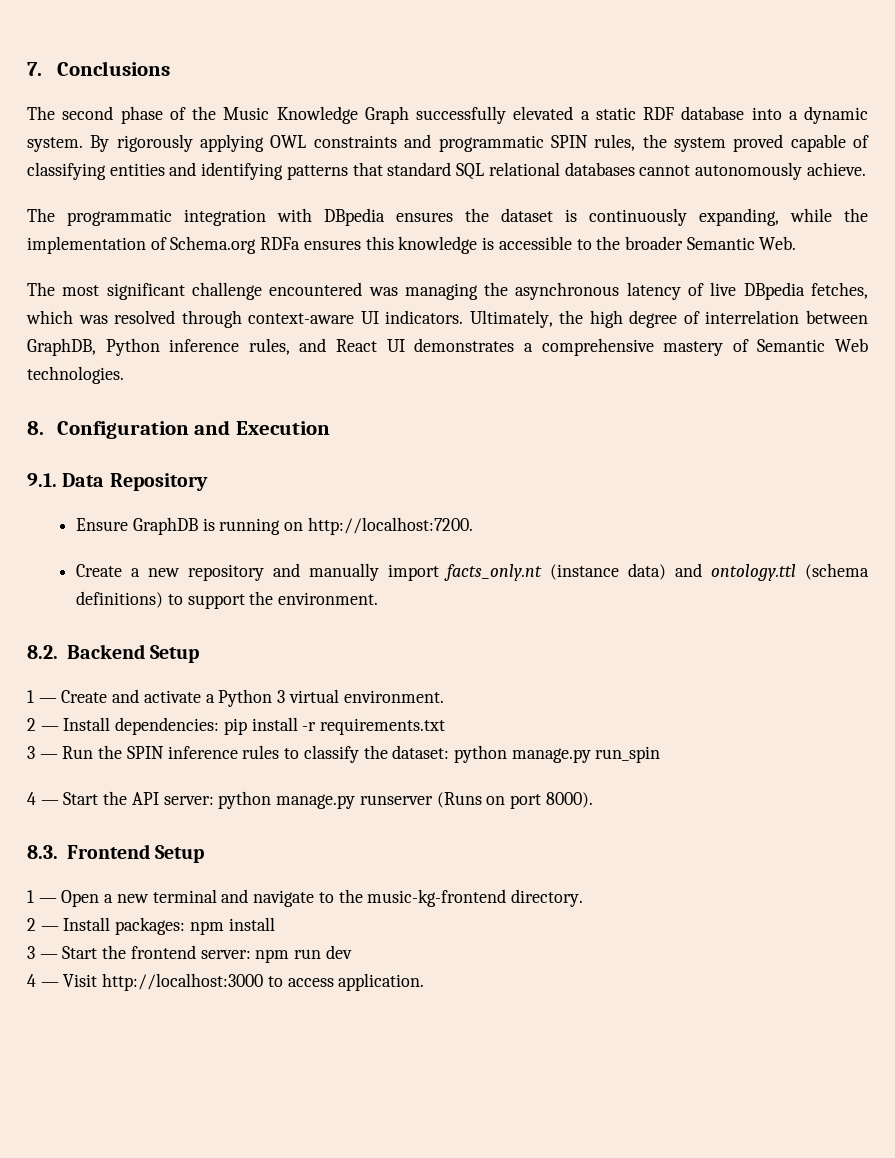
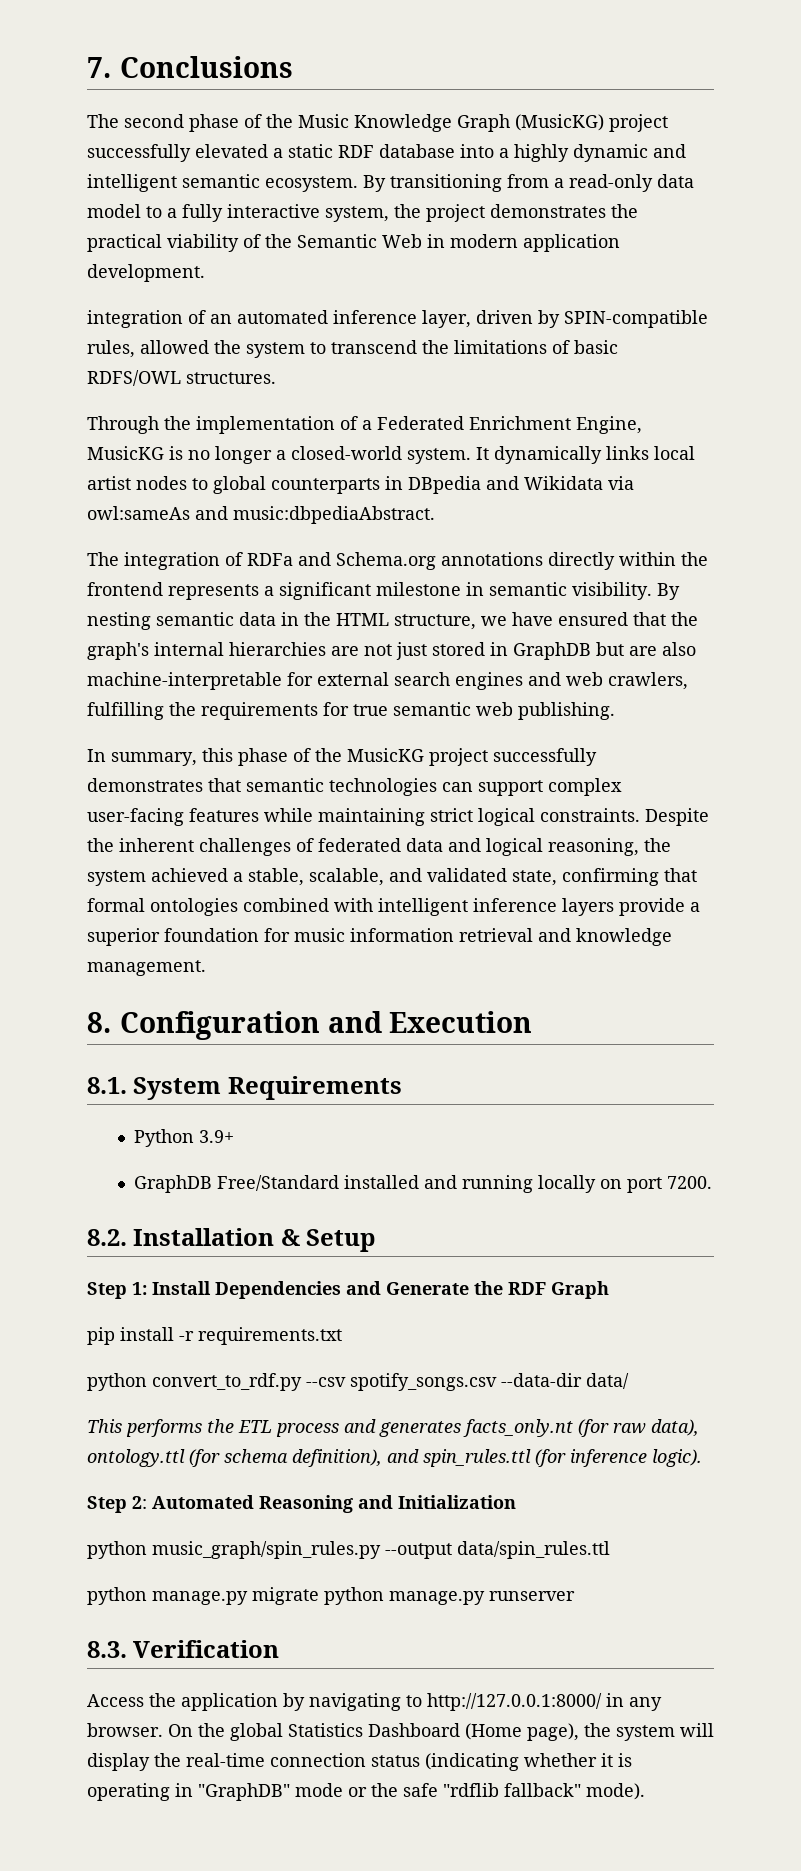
- The second phase of the Music Knowledge Graph successfully elevated a static RDF database into a dynamic system. By rigorously applying OWL constraints and programmatic SPIN rules, the system proved capable of classifying entities and identifying patterns that standard SQL relational databases cannot autonomously achieve.
- The programmatic integration with DBpedia ensures the dataset is continuously expanding, while the implementation of Schema.org RDFa ensures this knowledge is accessible to the broader Semantic Web.
- The most significant challenge encountered was managing the asynchronous latency of live DBpedia fetches, which was resolved through context-aware UI indicators. Ultimately, the high degree of interrelation between GraphDB, Python inference rules, and React UI demonstrates a comprehensive mastery of Semantic Web technologies.
+ The second phase of the Music Knowledge Graph (MusicKG) project successfully elevated a static RDF database into a highly dynamic and intelligent semantic ecosystem. By transitioning from a read-only data model to a fully interactive system, the project demonstrates the practical viability of the Semantic Web in modern application development.
+ integration of an automated inference layer, driven by SPIN-compatible rules, allowed the system to transcend the limitations of basic RDFS/OWL structures.
+ Through the implementation of a Federated Enrichment Engine, MusicKG is no longer a closed-world system. It dynamically links local artist nodes to global counterparts in DBpedia and Wikidata via owl:sameAs and music:dbpediaAbstract.
+ The integration of RDFa and Schema.org annotations directly within the frontend represents a significant milestone in semantic visibility. By nesting semantic data in the HTML structure, we have ensured that the graph's internal hierarchies are not just stored in GraphDB but are also machine-interpretable for external search engines and web crawlers, fulfilling the requirements for true semantic web publishing.
+ In summary, this phase of the MusicKG project successfully demonstrates that semantic technologies can support complex user-facing features while maintaining strict logical constraints. Despite the inherent challenges of federated data and logical reasoning, the system achieved a stable, scalable, and validated state, confirming that formal ontologies combined with intelligent inference layers provide a superior foundation for music information retrieval and knowledge management.
  8. Configuration and Execution
- 9.1. Data Repository
- Ensure GraphDB is running on http://localhost:7200.
- Create a new repository and manually import facts_only.nt (instance data) and ontology.ttl (schema definitions) to support the environment.
- 8.2. Backend Setup
- 1 — Create and activate a Python 3 virtual environment.
- 2 — Install dependencies: pip install -r requirements.txt
- 3 — Run the SPIN inference rules to classify the dataset: python manage.py run_spin
- 4 — Start the API server: python manage.py runserver (Runs on port 8000).
- 8.3. Frontend Setup
- 1 — Open a new terminal and navigate to the music-kg-frontend directory.
- 2 — Install packages: npm install
- 3 — Start the frontend server: npm run dev
- 4 — Visit http://localhost:3000 to access application.
+ 8.1. System Requirements
+ Python 3.9+
+ GraphDB Free/Standard installed and running locally on port 7200.
+ 8.2. Installation & Setup
+ Step 1: Install Dependencies and Generate the RDF Graph
+ pip install -r requirements.txt
+ python convert_to_rdf.py --csv spotify_songs.csv --data-dir data/
+ This performs the ETL process and generates facts_only.nt (for raw data), ontology.ttl (for schema definition), and spin_rules.ttl (for inference logic).
+ Step 2: Automated Reasoning and Initialization
+ python music_graph/spin_rules.py --output data/spin_rules.ttl
+ python manage.py migrate python manage.py runserver
+ 8.3. Verification
+ Access the application by navigating to http://127.0.0.1:8000/ in any browser. On the global Statistics Dashboard (Home page), the system will display the real-time connection status (indicating whether it is operating in "GraphDB" mode or the safe "rdflib fallback" mode).

